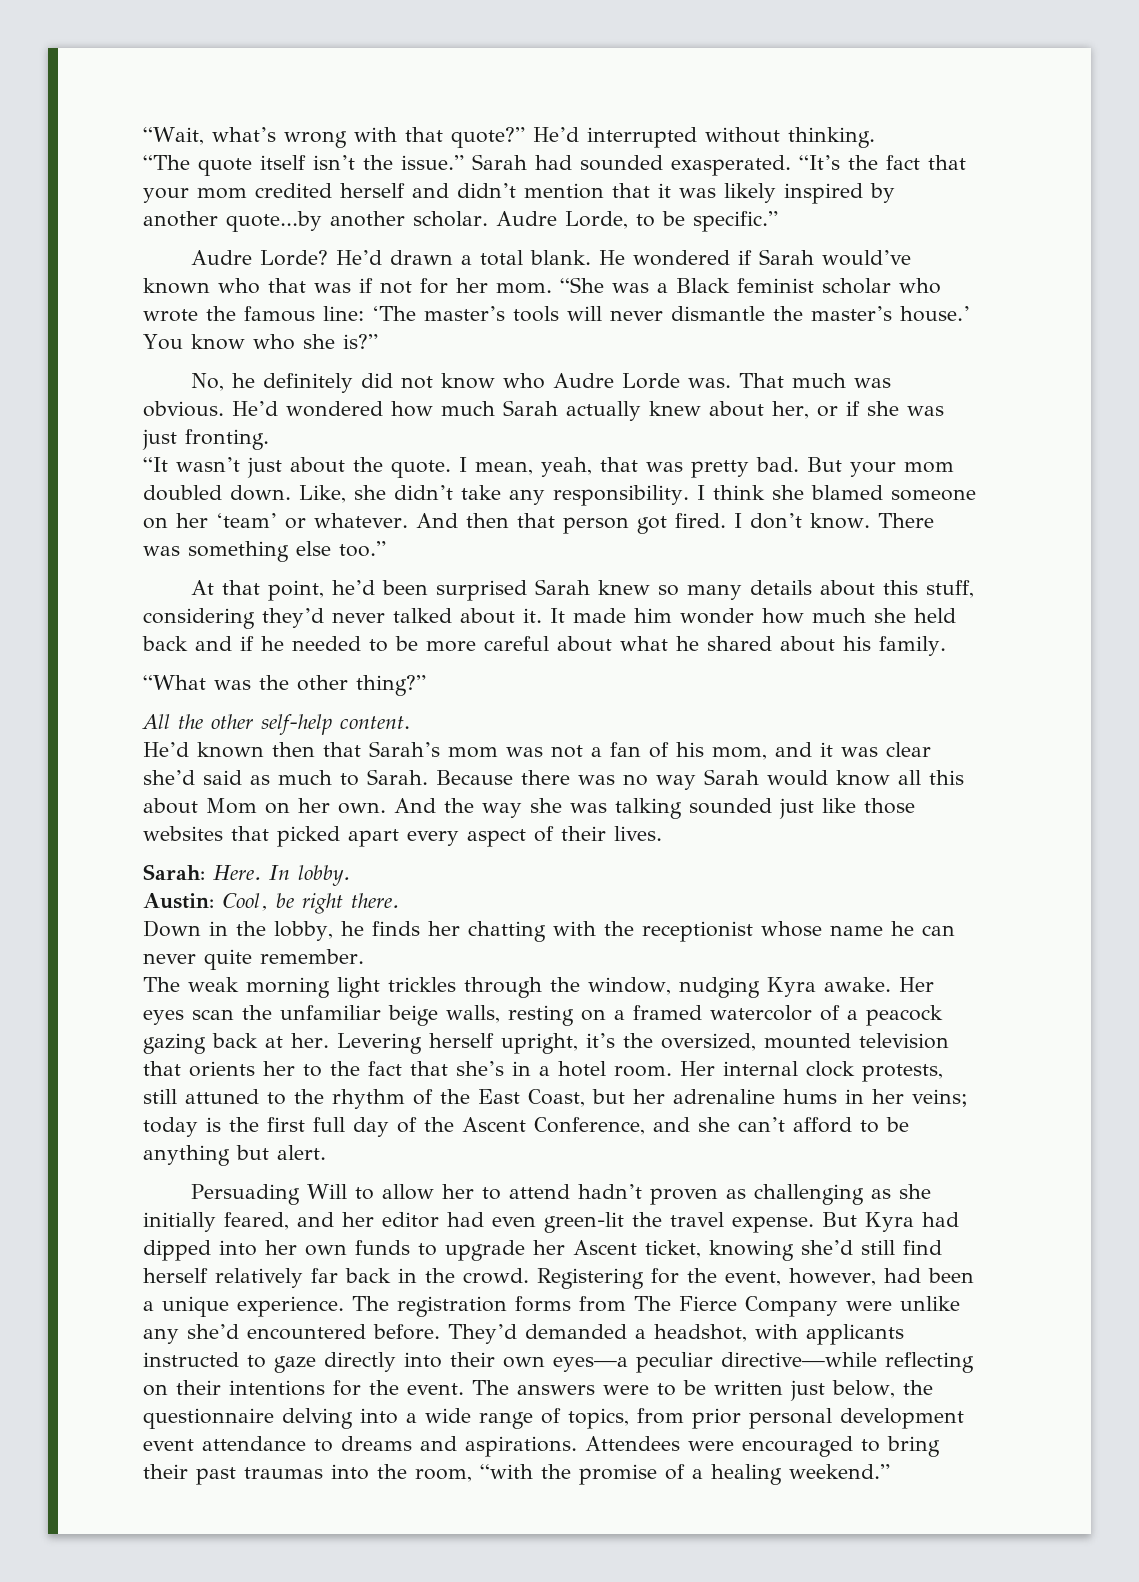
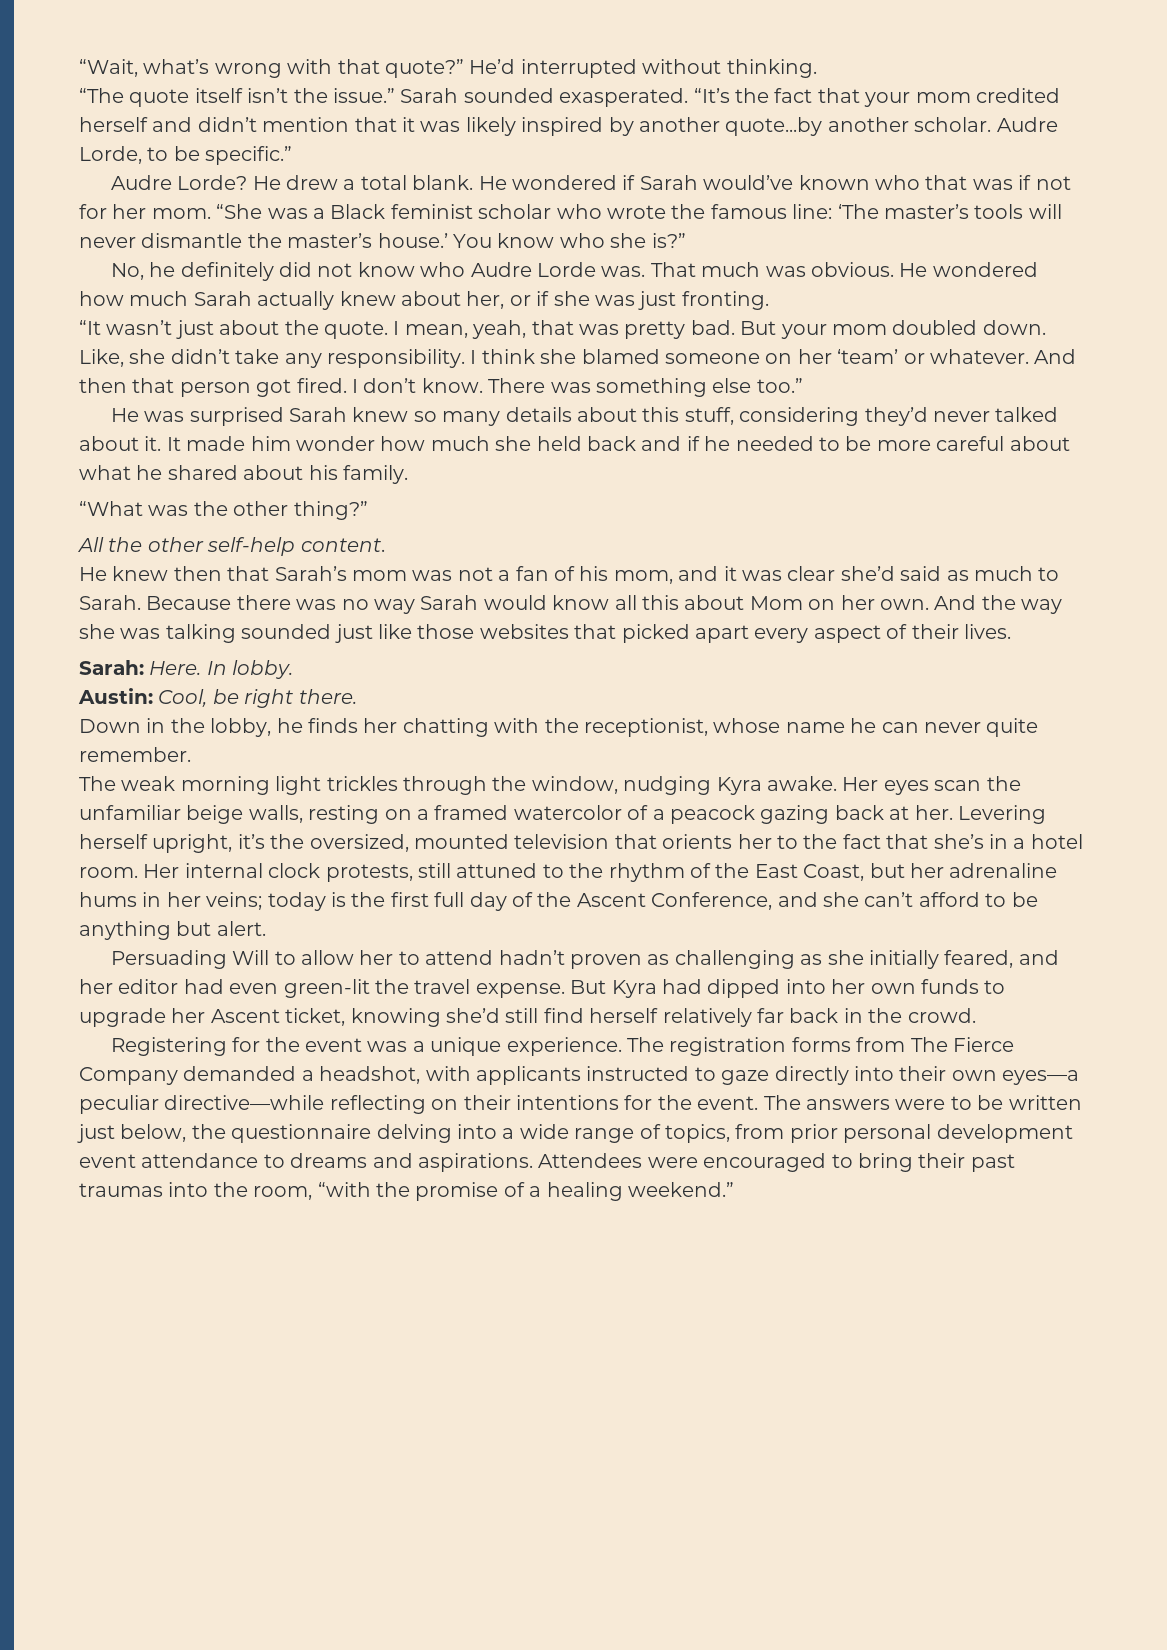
- Sarah had sounded exasperated.
+ Sarah sounded exasperated.
- He’d drawn a total blank.
+ He drew a total blank.
- He’d wondered how much Sarah actually knew about her, or if she was just fronting.
+ He wondered how much Sarah actually knew about her, or if she was just fronting.
- At that point, he’d been surprised Sarah knew so many details about this stuff, considering they’d never talked about it.
+ He was surprised Sarah knew so many details about this stuff, considering they’d never talked about it.
- He’d known then that Sarah’s mom was not a fan of his mom, and it was clear she’d said as much to Sarah.
+ He knew then that Sarah’s mom was not a fan of his mom, and it was clear she’d said as much to Sarah.
- Down in the lobby, he finds her chatting with the receptionist whose name he can never quite remember.
+ Down in the lobby, he finds her chatting with the receptionist, whose name he can never quite remember.
- But Kyra had dipped into her own funds to upgrade her Ascent ticket, knowing she’d still find herself relatively far back in the crowd. Registering for the event, however, had been a unique experience.
+ But Kyra had dipped into her own funds to upgrade her Ascent ticket, knowing she’d still find herself relatively far back in the crowd.
+ Registering for the event was a unique experience.
- The registration forms from The Fierce Company were unlike any she’d encountered before. They’d demanded a headshot, with applicants instructed to gaze directly into their own eyes—a peculiar directive—while reflecting on their intentions for the event.
+ The registration forms from The Fierce Company demanded a headshot, with applicants instructed to gaze directly into their own eyes—a peculiar directive—while reflecting on their intentions for the event.

